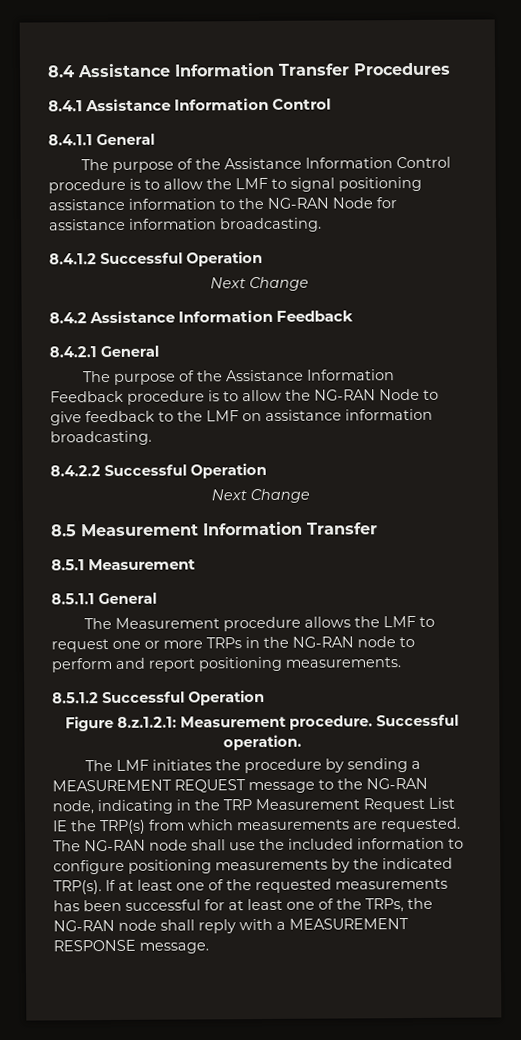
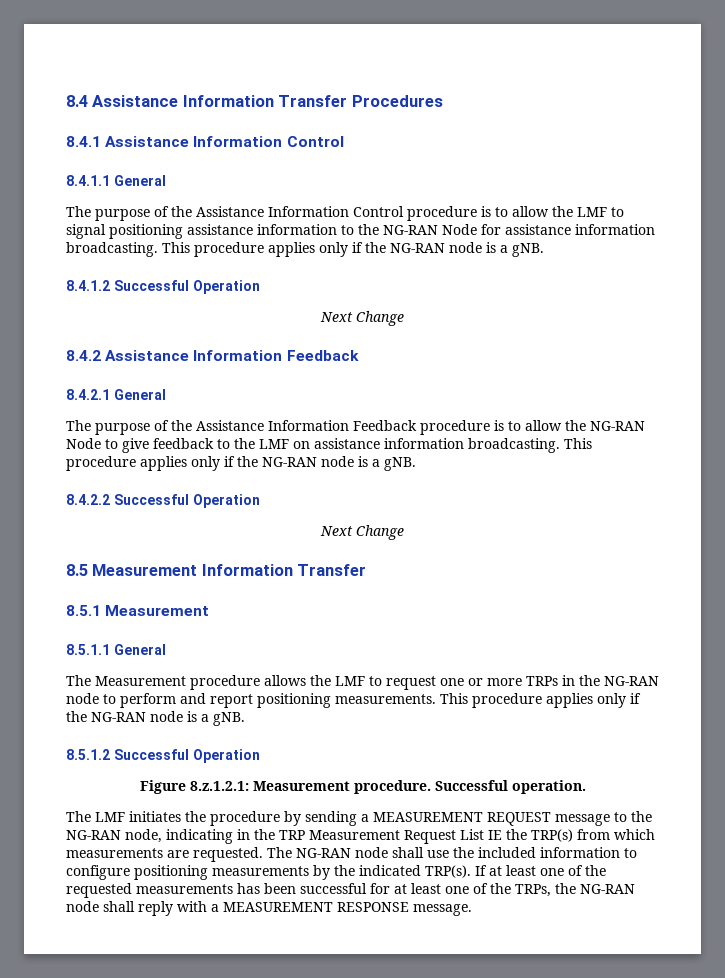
- The purpose of the Assistance Information Control procedure is to allow the LMF to signal positioning assistance information to the NG-RAN Node for assistance information broadcasting.
+ The purpose of the Assistance Information Control procedure is to allow the LMF to signal positioning assistance information to the NG-RAN Node for assistance information broadcasting. This procedure applies only if the NG-RAN node is a gNB.
- The purpose of the Assistance Information Feedback procedure is to allow the NG-RAN Node to give feedback to the LMF on assistance information broadcasting.
+ The purpose of the Assistance Information Feedback procedure is to allow the NG-RAN Node to give feedback to the LMF on assistance information broadcasting. This procedure applies only if the NG-RAN node is a gNB.
- The Measurement procedure allows the LMF to request one or more TRPs in the NG-RAN node to perform and report positioning measurements.
+ The Measurement procedure allows the LMF to request one or more TRPs in the NG-RAN node to perform and report positioning measurements. This procedure applies only if the NG-RAN node is a gNB.

